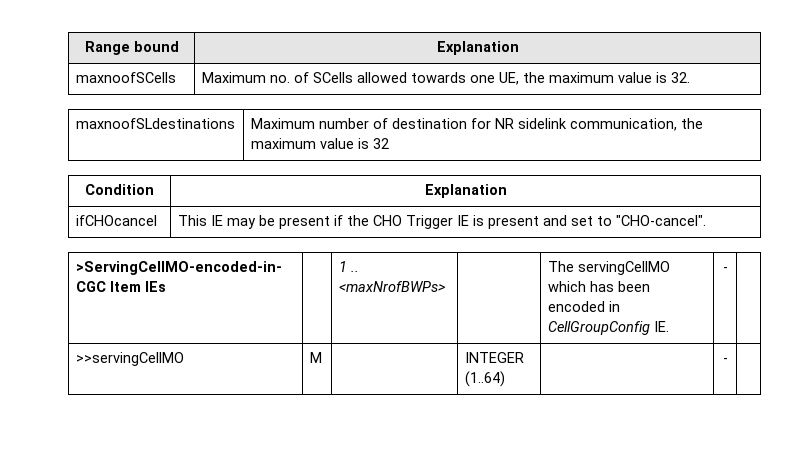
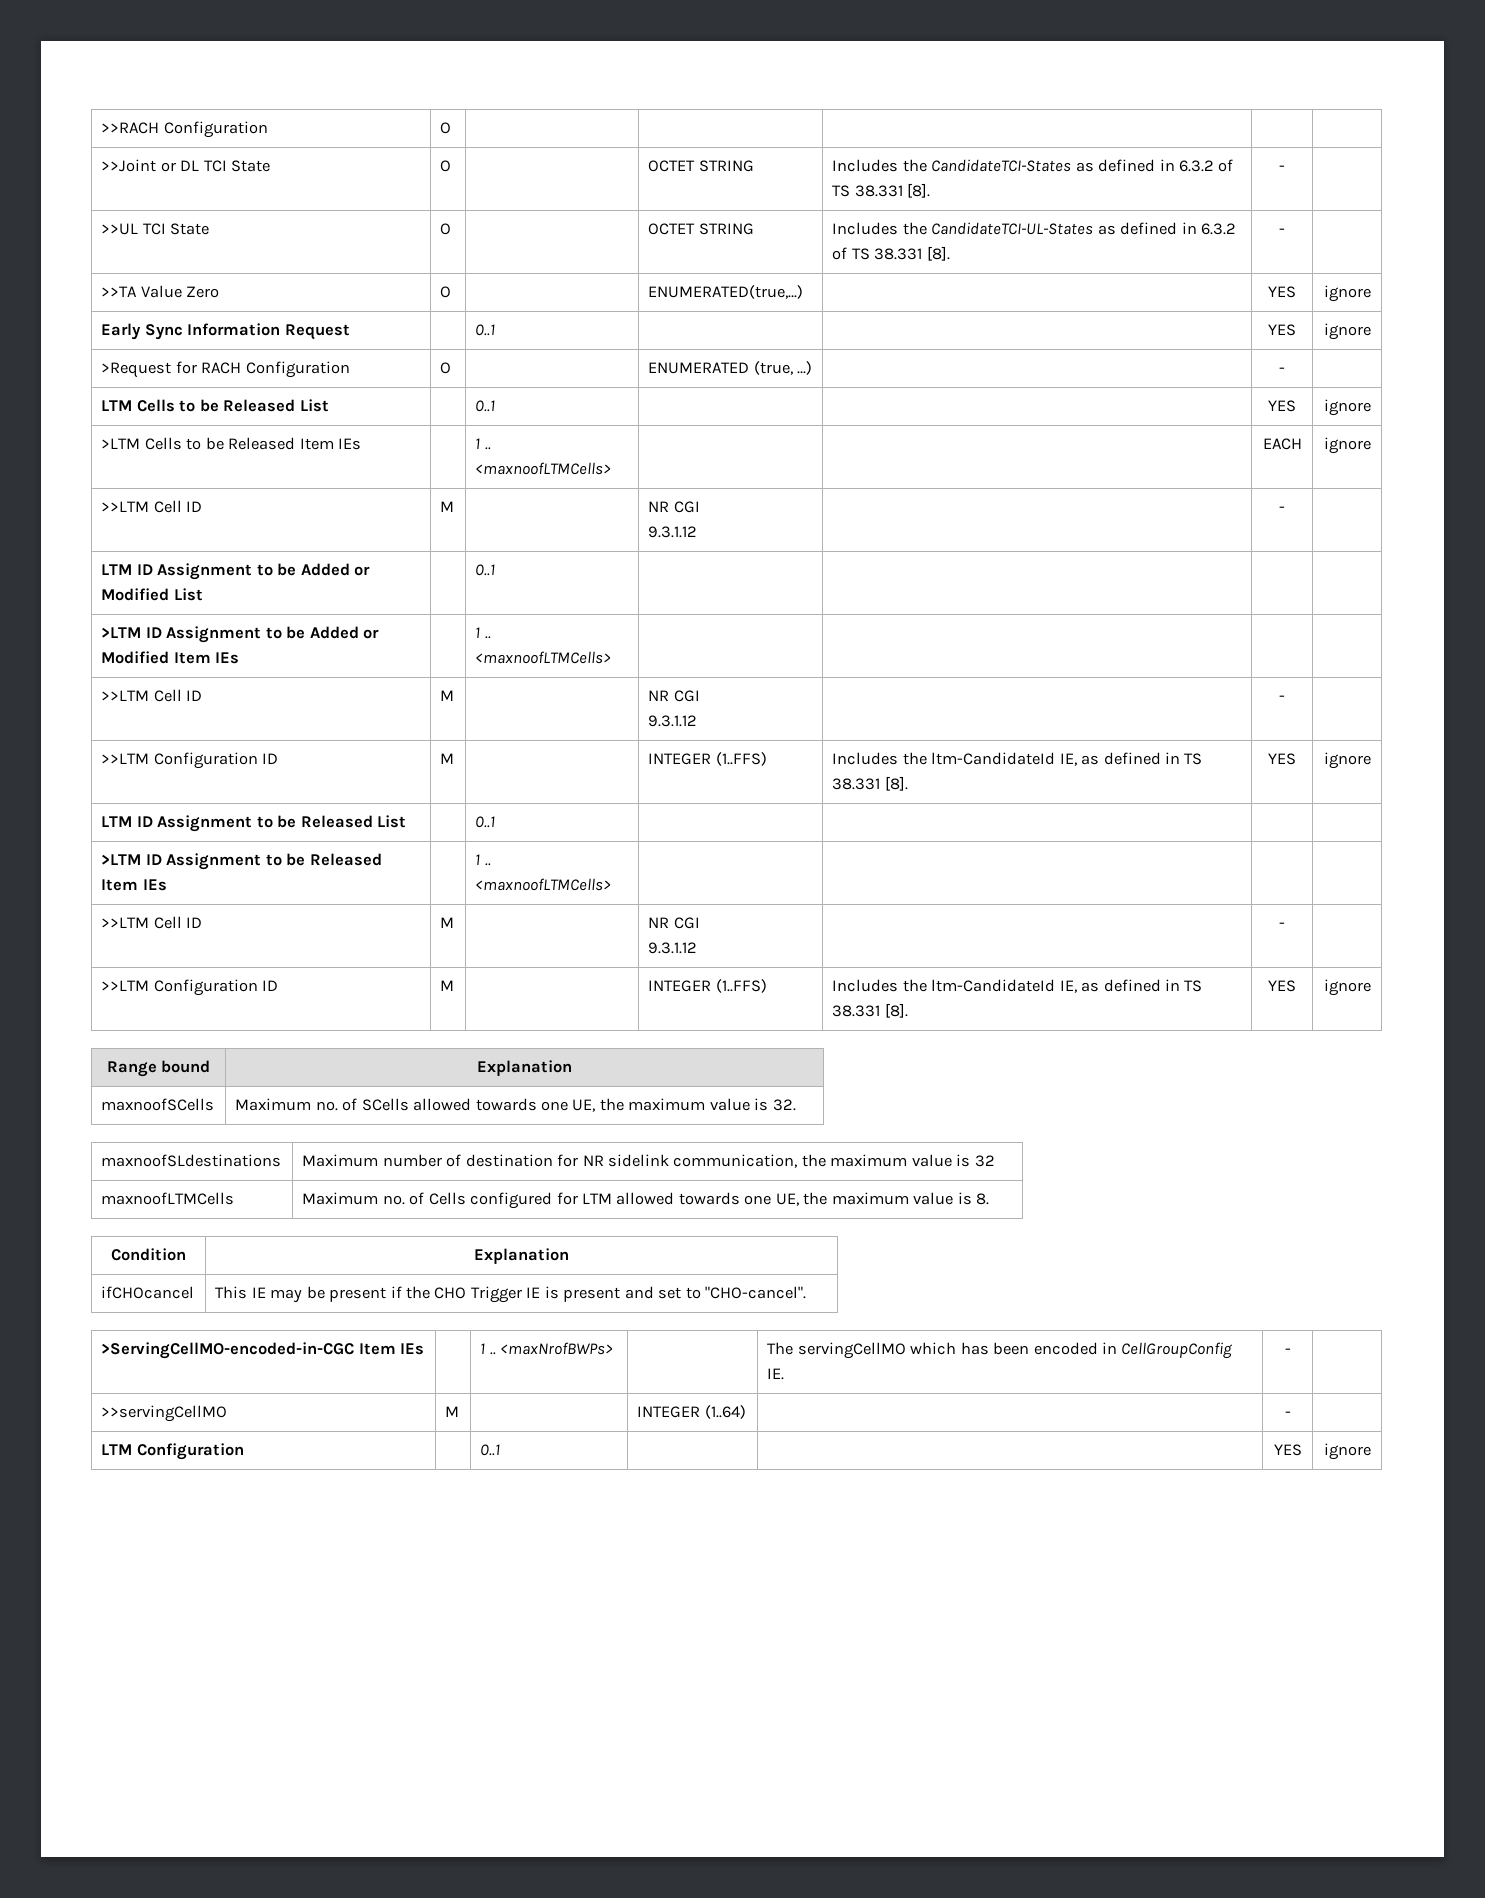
+ >>RACH Configuration | O | | | | |
+ >>Joint or DL TCI State | O | | OCTET STRING | Includes the CandidateTCI-States as defined in 6.3.2 of TS 38.331 [8]. | - |
+ >>UL TCI State | O | | OCTET STRING | Includes the CandidateTCI-UL-States as defined in 6.3.2 of TS 38.331 [8]. | - |
+ >>TA Value Zero | O | | ENUMERATED(true,…) | | YES | ignore
+ Early Sync Information Request | | 0..1 | | | YES | ignore
+ >Request for RACH Configuration | O | | ENUMERATED (true, …) | | - |
+ LTM Cells to be Released List | | 0..1 | | | YES | ignore
+ >LTM Cells to be Released Item IEs | | 1 .. <maxnoofLTMCells> | | | EACH | ignore
+ >>LTM Cell ID | M | | NR CGI
+ 9.3.1.12 | | - |
+ LTM ID Assignment to be Added or Modified List | | 0..1 | | | |
+ >LTM ID Assignment to be Added or Modified Item IEs | | 1 .. <maxnoofLTMCells> | | | |
+ >>LTM Cell ID | M | | NR CGI
+ 9.3.1.12 | | - |
+ >>LTM Configuration ID | M | | INTEGER (1..FFS) | Includes the ltm-CandidateId IE, as defined in TS 38.331 [8]. | YES | ignore
+ LTM ID Assignment to be Released List | | 0..1 | | | |
+ >LTM ID Assignment to be Released Item IEs | | 1 .. <maxnoofLTMCells> | | | |
+ >>LTM Cell ID | M | | NR CGI
+ 9.3.1.12 | | - |
+ >>LTM Configuration ID | M | | INTEGER (1..FFS) | Includes the ltm-CandidateId IE, as defined in TS 38.331 [8]. | YES | ignore
+ maxnoofLTMCells | Maximum no. of Cells configured for LTM allowed towards one UE, the maximum value is 8.
+ LTM Configuration | | 0..1 | | | YES | ignore

